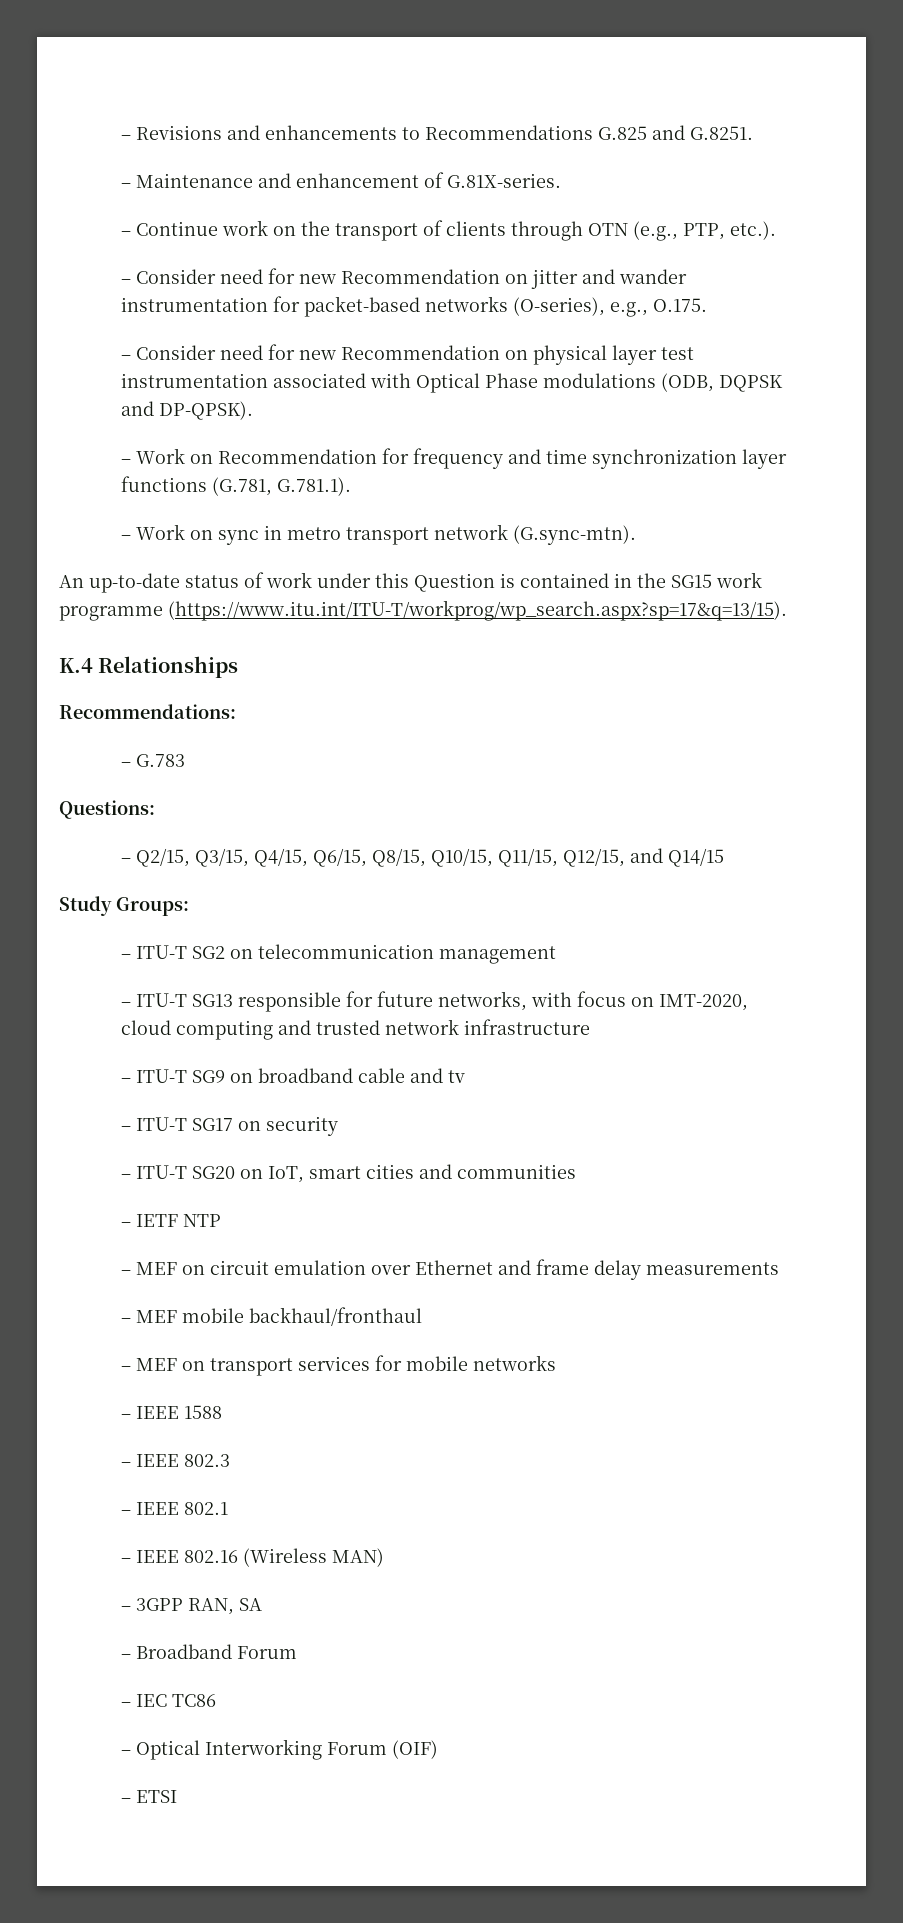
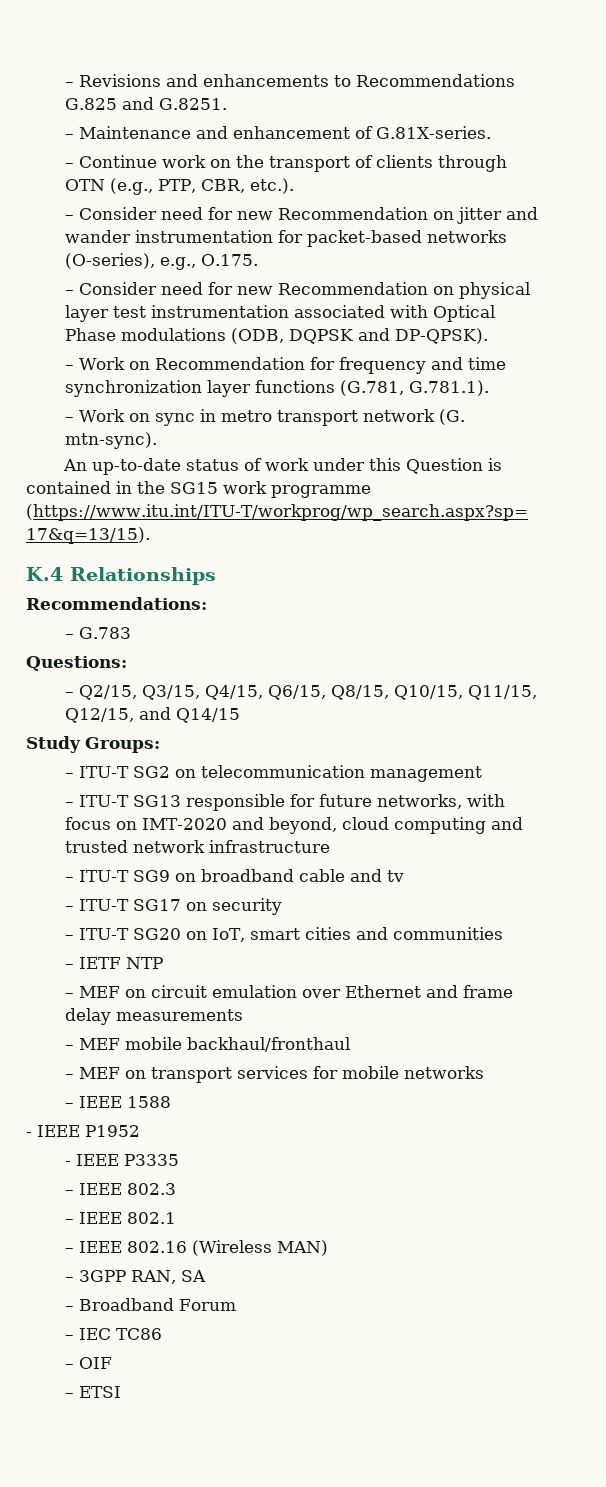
- – Continue work on the transport of clients through OTN (e.g., PTP, etc.).
+ – Continue work on the transport of clients through OTN (e.g., PTP, CBR, etc.).
- – Work on sync in metro transport network (G.sync-mtn).
+ – Work on sync in metro transport network (G. mtn-sync).
- – ITU-T SG13 responsible for future networks, with focus on IMT-2020, cloud computing and trusted network infrastructure
+ – ITU-T SG13 responsible for future networks, with focus on IMT-2020 and beyond, cloud computing and trusted network infrastructure
+ - IEEE P1952
+ - IEEE P3335
- – Optical Interworking Forum (OIF)
+ – OIF

